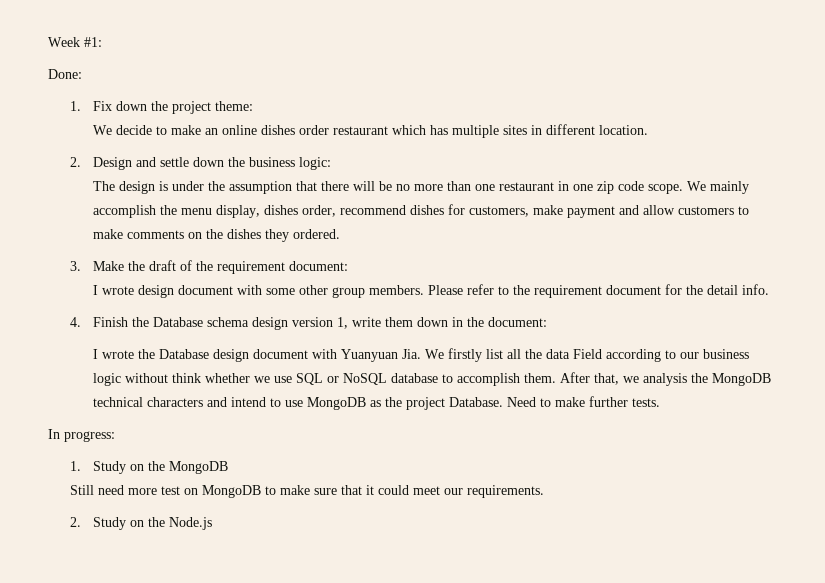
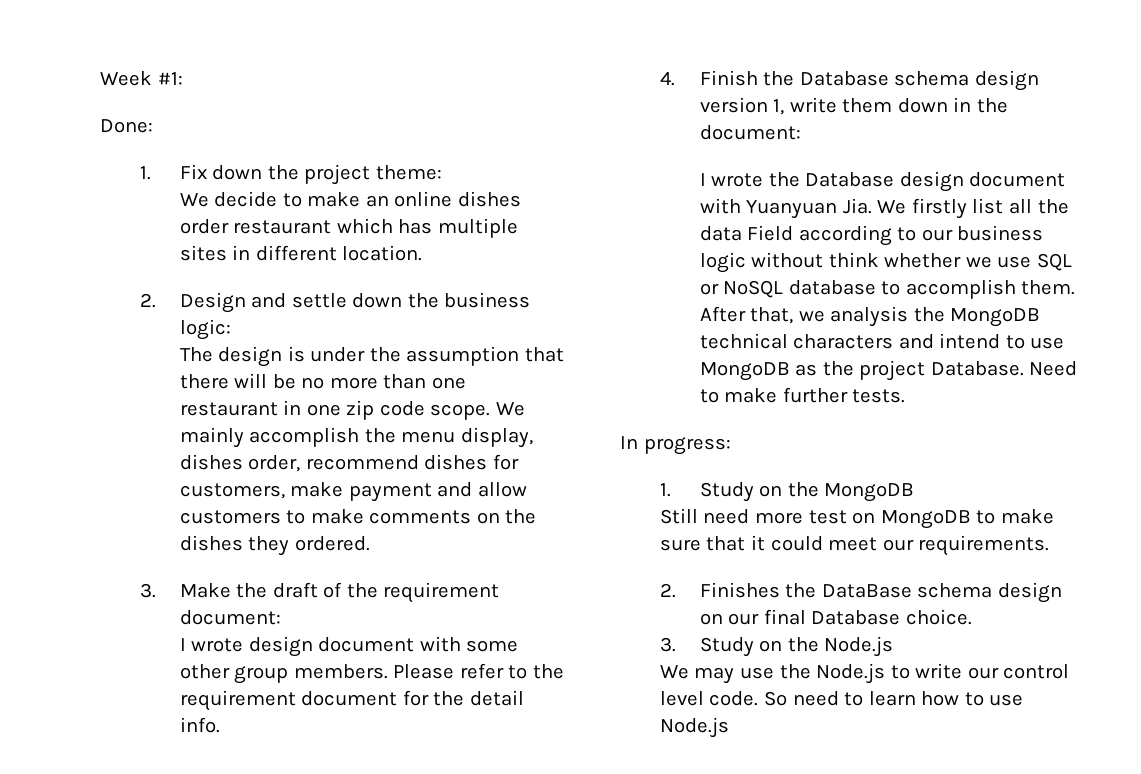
- 2. Study on the Node.js
+ 2. Finishes the DataBase schema design on our final Database choice.
+ 3. Study on the Node.js
+ We may use the Node.js to write our control level code. So need to learn how to use Node.js

